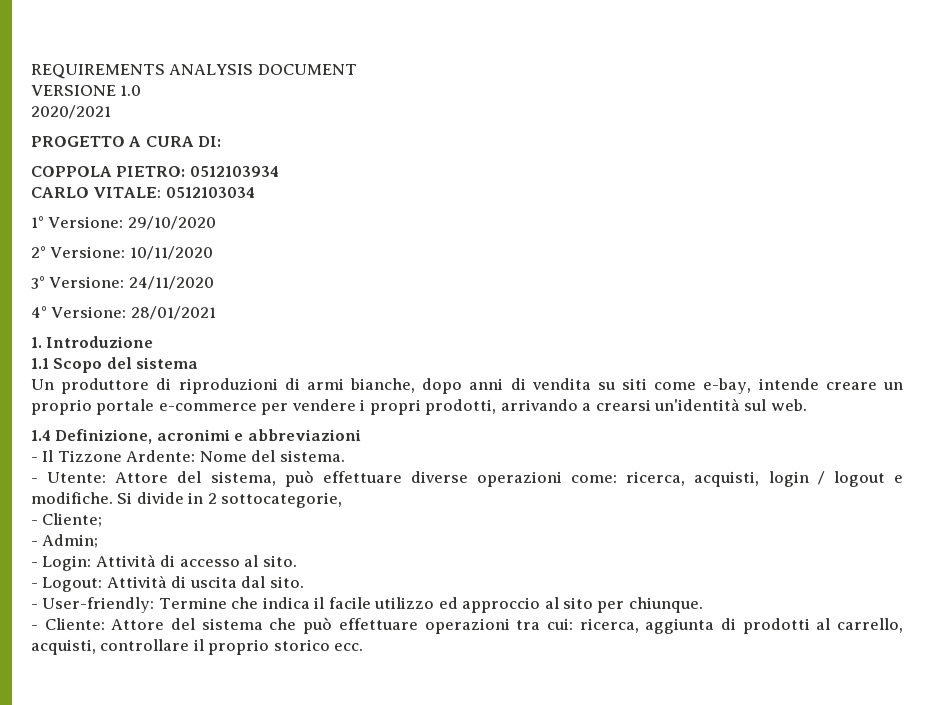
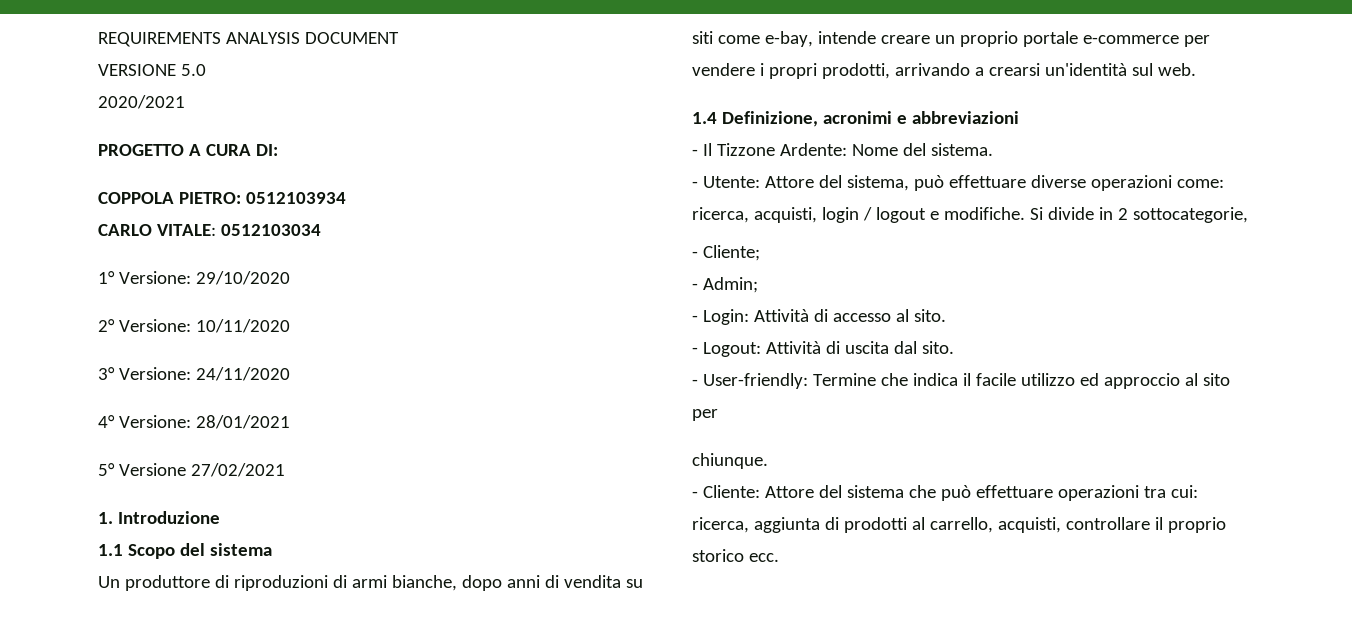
- VERSIONE 1.0
+ VERSIONE 5.0
+ 5° Versione 27/02/2021
- - User-friendly: Termine che indica il facile utilizzo ed approccio al sito per chiunque.
+ - User-friendly: Termine che indica il facile utilizzo ed approccio al sito per
+ chiunque.

